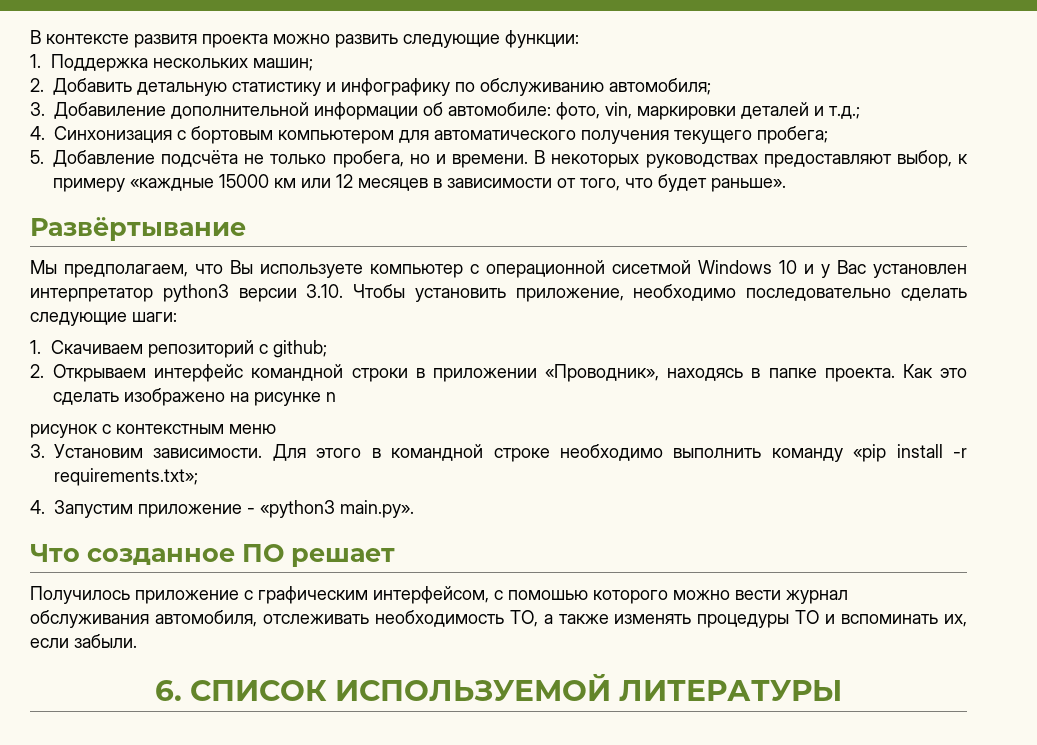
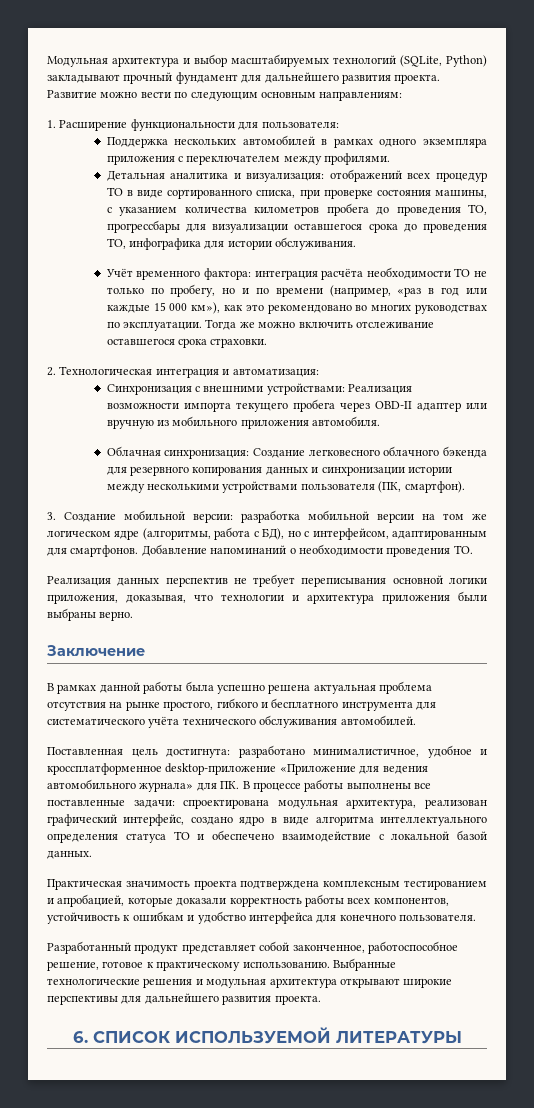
- В контексте развитя проекта можно развить следующие функции:
- 1. Поддержка нескольких машин;
- 2. Добавить детальную статистику и инфографику по обслуживанию автомобиля;
- 3. Добавиление дополнительной информации об автомобиле: фото, vin, маркировки деталей и т.д.;
- 4. Синхонизация с бортовым компьютером для автоматического получения текущего пробега;
- 5. Добавление подсчёта не только пробега, но и времени. В некоторых руководствах предоставляют выбор, к примеру «каждные 15000 км или 12 месяцев в зависимости от того, что будет раньше».
- Развёртывание
- Мы предполагаем, что Вы используете компьютер с операционной сисетмой Windows 10 и у Вас установлен интерпретатор python3 версии 3.10. Чтобы установить приложение, необходимо последовательно сделать следующие шаги:
- 1. Скачиваем репозиторий с github;
- 2. Открываем интерфейс командной строки в приложении «Проводник», находясь в папке проекта. Как это сделать изображено на рисунке n
- рисунок с контекстным меню
- 3. Установим зависимости. Для этого в командной строке необходимо выполнить команду «pip install -r requirements.txt»;
- 4. Запустим приложение - «python3 main.py».
- Что созданное ПО решает
- Получилось приложение с графическим интерфейсом, с помошью которого можно вести журнал обслуживания автомобиля, отслеживать необходимость ТО, а также изменять процедуры ТО и вспоминать их, если забыли.
+ Модульная архитектура и выбор масштабируемых технологий (SQLite, Python) закладывают прочный фундамент для дальнейшего развития проекта. Развитие можно вести по следующим основным направлениям:
+ 1. Расширение функциональности для пользователя:
+ Поддержка нескольких автомобилей в рамках одного экземпляра приложения с переключателем между профилями.
+ Детальная аналитика и визуализация: отображений всех процедур ТО в виде сортированного списка, при проверке состояния машины, с указанием количества километров пробега до проведения ТО, прогрессбары для визуализации оставшегося срока до проведения ТО, инфографика для истории обслуживания.
+ Учёт временного фактора: интеграция расчёта необходимости ТО не только по пробегу, но и по времени (например, «раз в год или каждые 15 000 км»), как это рекомендовано во многих руководствах по эксплуатации. Тогда же можно включить отслеживание оставшегося срока страховки.
+ 2. Технологическая интеграция и автоматизация:
+ Синхронизация с внешними устройствами: Реализация возможности импорта текущего пробега через OBD-II адаптер или вручную из мобильного приложения автомобиля.
+ Облачная синхронизация: Создание легковесного облачного бэкенда для резервного копирования данных и синхронизации истории между несколькими устройствами пользователя (ПК, смартфон).
+ 3. Создание мобильной версии: разработка мобильной версии на том же логическом ядре (алгоритмы, работа с БД), но с интерфейсом, адаптированным для смартфонов. Добавление напоминаний о необходимости проведения ТО.
+ Реализация данных перспектив не требует переписывания основной логики приложения, доказывая, что технологии и архитектура приложения были выбраны верно.
+ Заключение
+ В рамках данной работы была успешно решена актуальная проблема отсутствия на рынке простого, гибкого и бесплатного инструмента для систематического учёта технического обслуживания автомобилей.
+ Поставленная цель достигнута: разработано минималистичное, удобное и кроссплатформенное desktop-приложение «Приложение для ведения автомобильного журнала» для ПК. В процессе работы выполнены все поставленные задачи: спроектирована модульная архитектура, реализован графический интерфейс, создано ядро в виде алгоритма интеллектуального определения статуса ТО и обеспечено взаимодействие с локальной базой данных.
+ Практическая значимость проекта подтверждена комплексным тестированием и апробацией, которые доказали корректность работы всех компонентов, устойчивость к ошибкам и удобство интерфейса для конечного пользователя.
+ Разработанный продукт представляет собой законченное, работоспособное решение, готовое к практическому использованию. Выбранные технологические решения и модульная архитектура открывают широкие перспективы для дальнейшего развития проекта.

